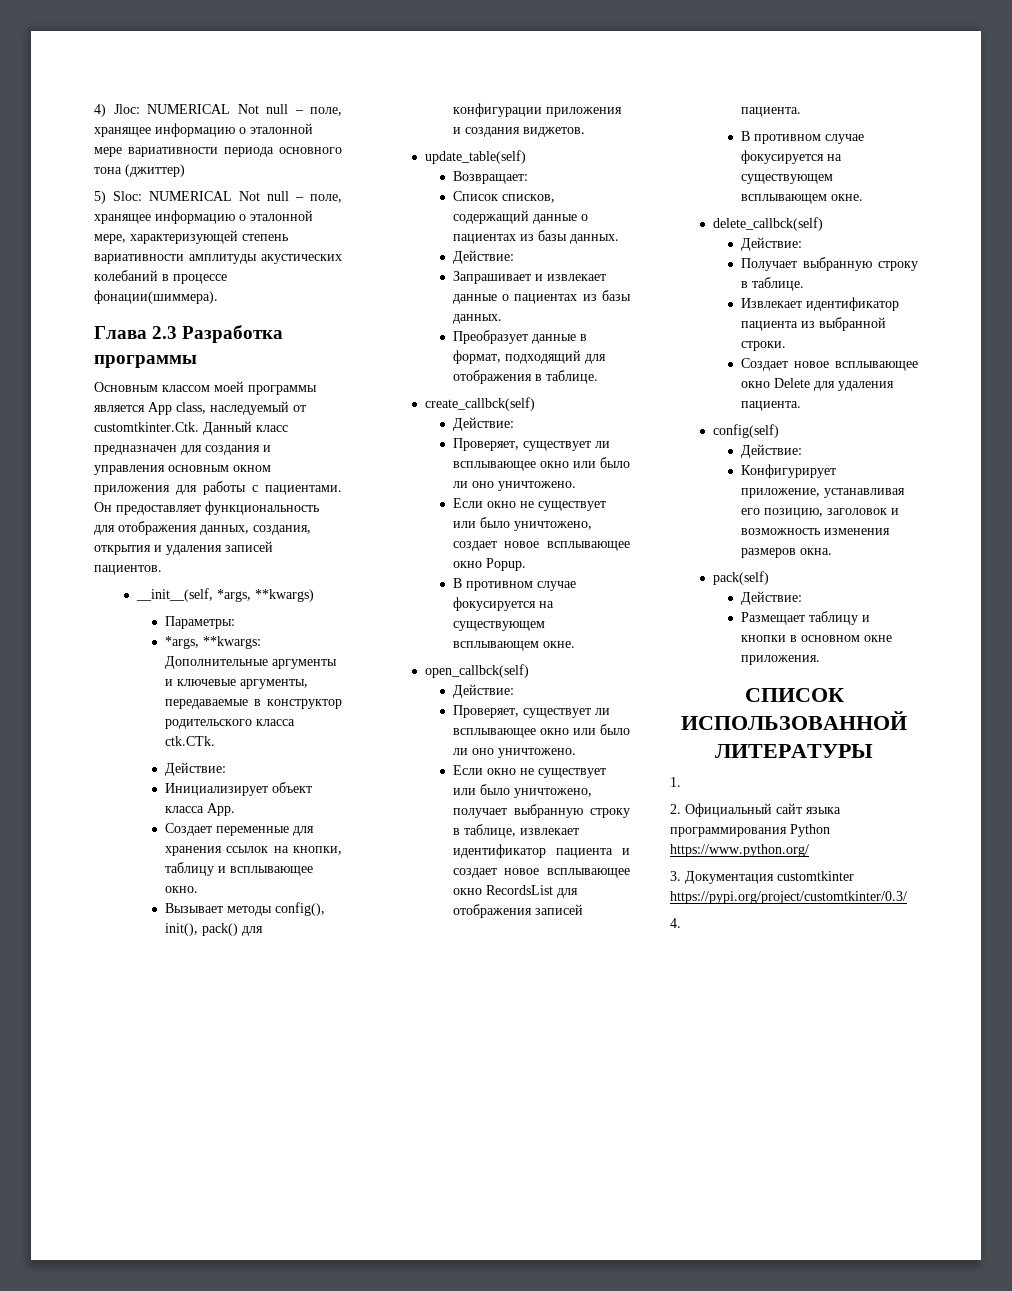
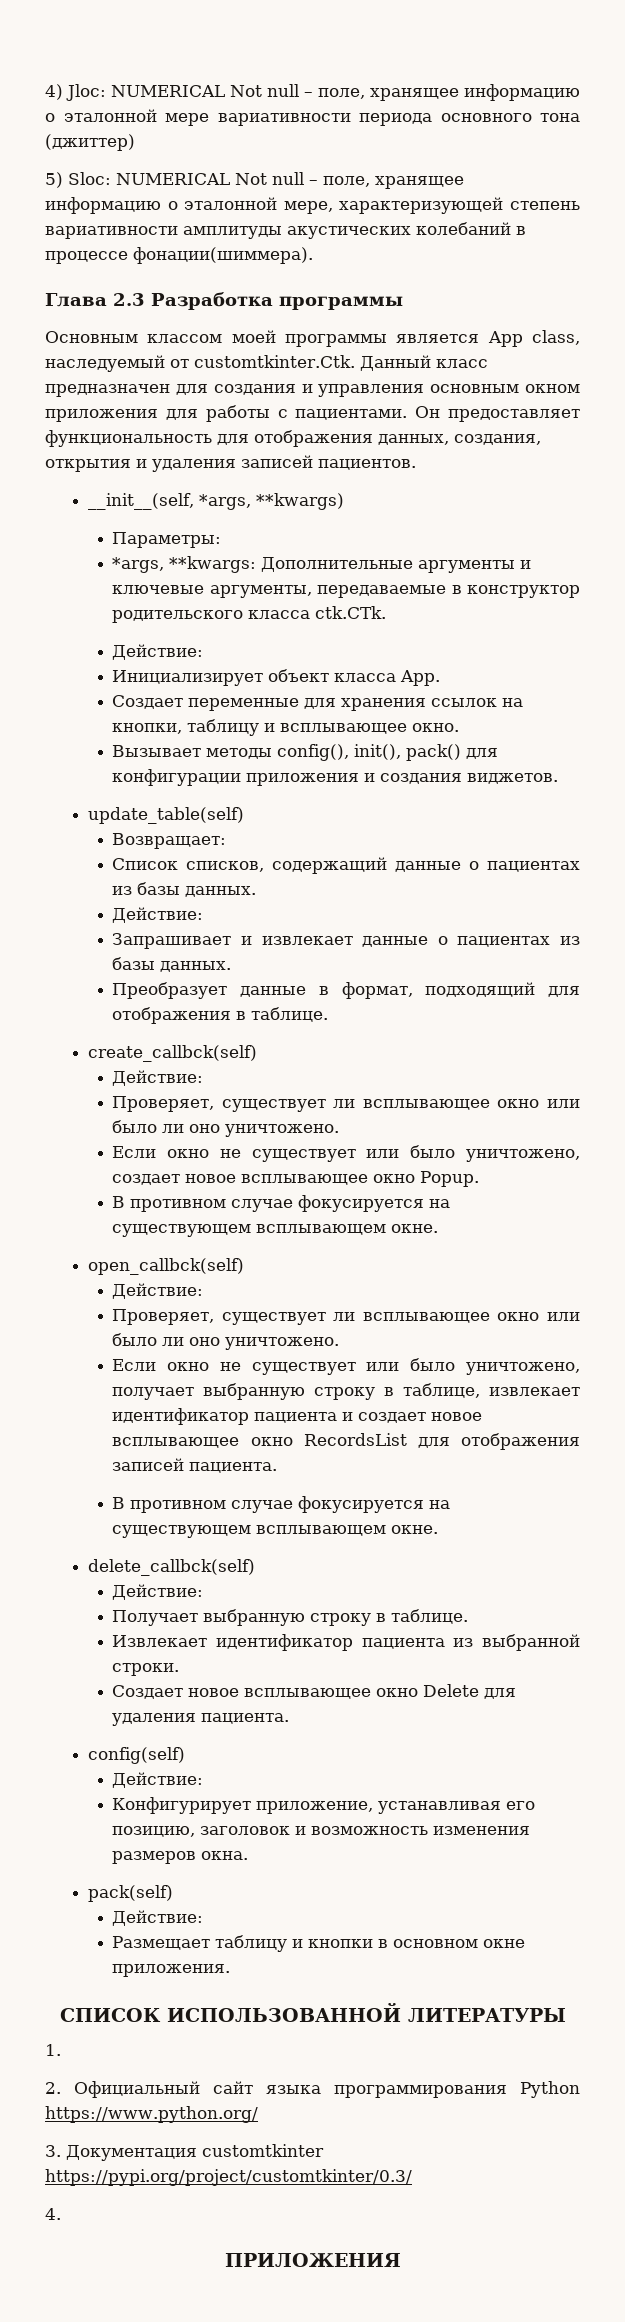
+ ПРИЛОЖЕНИЯ

